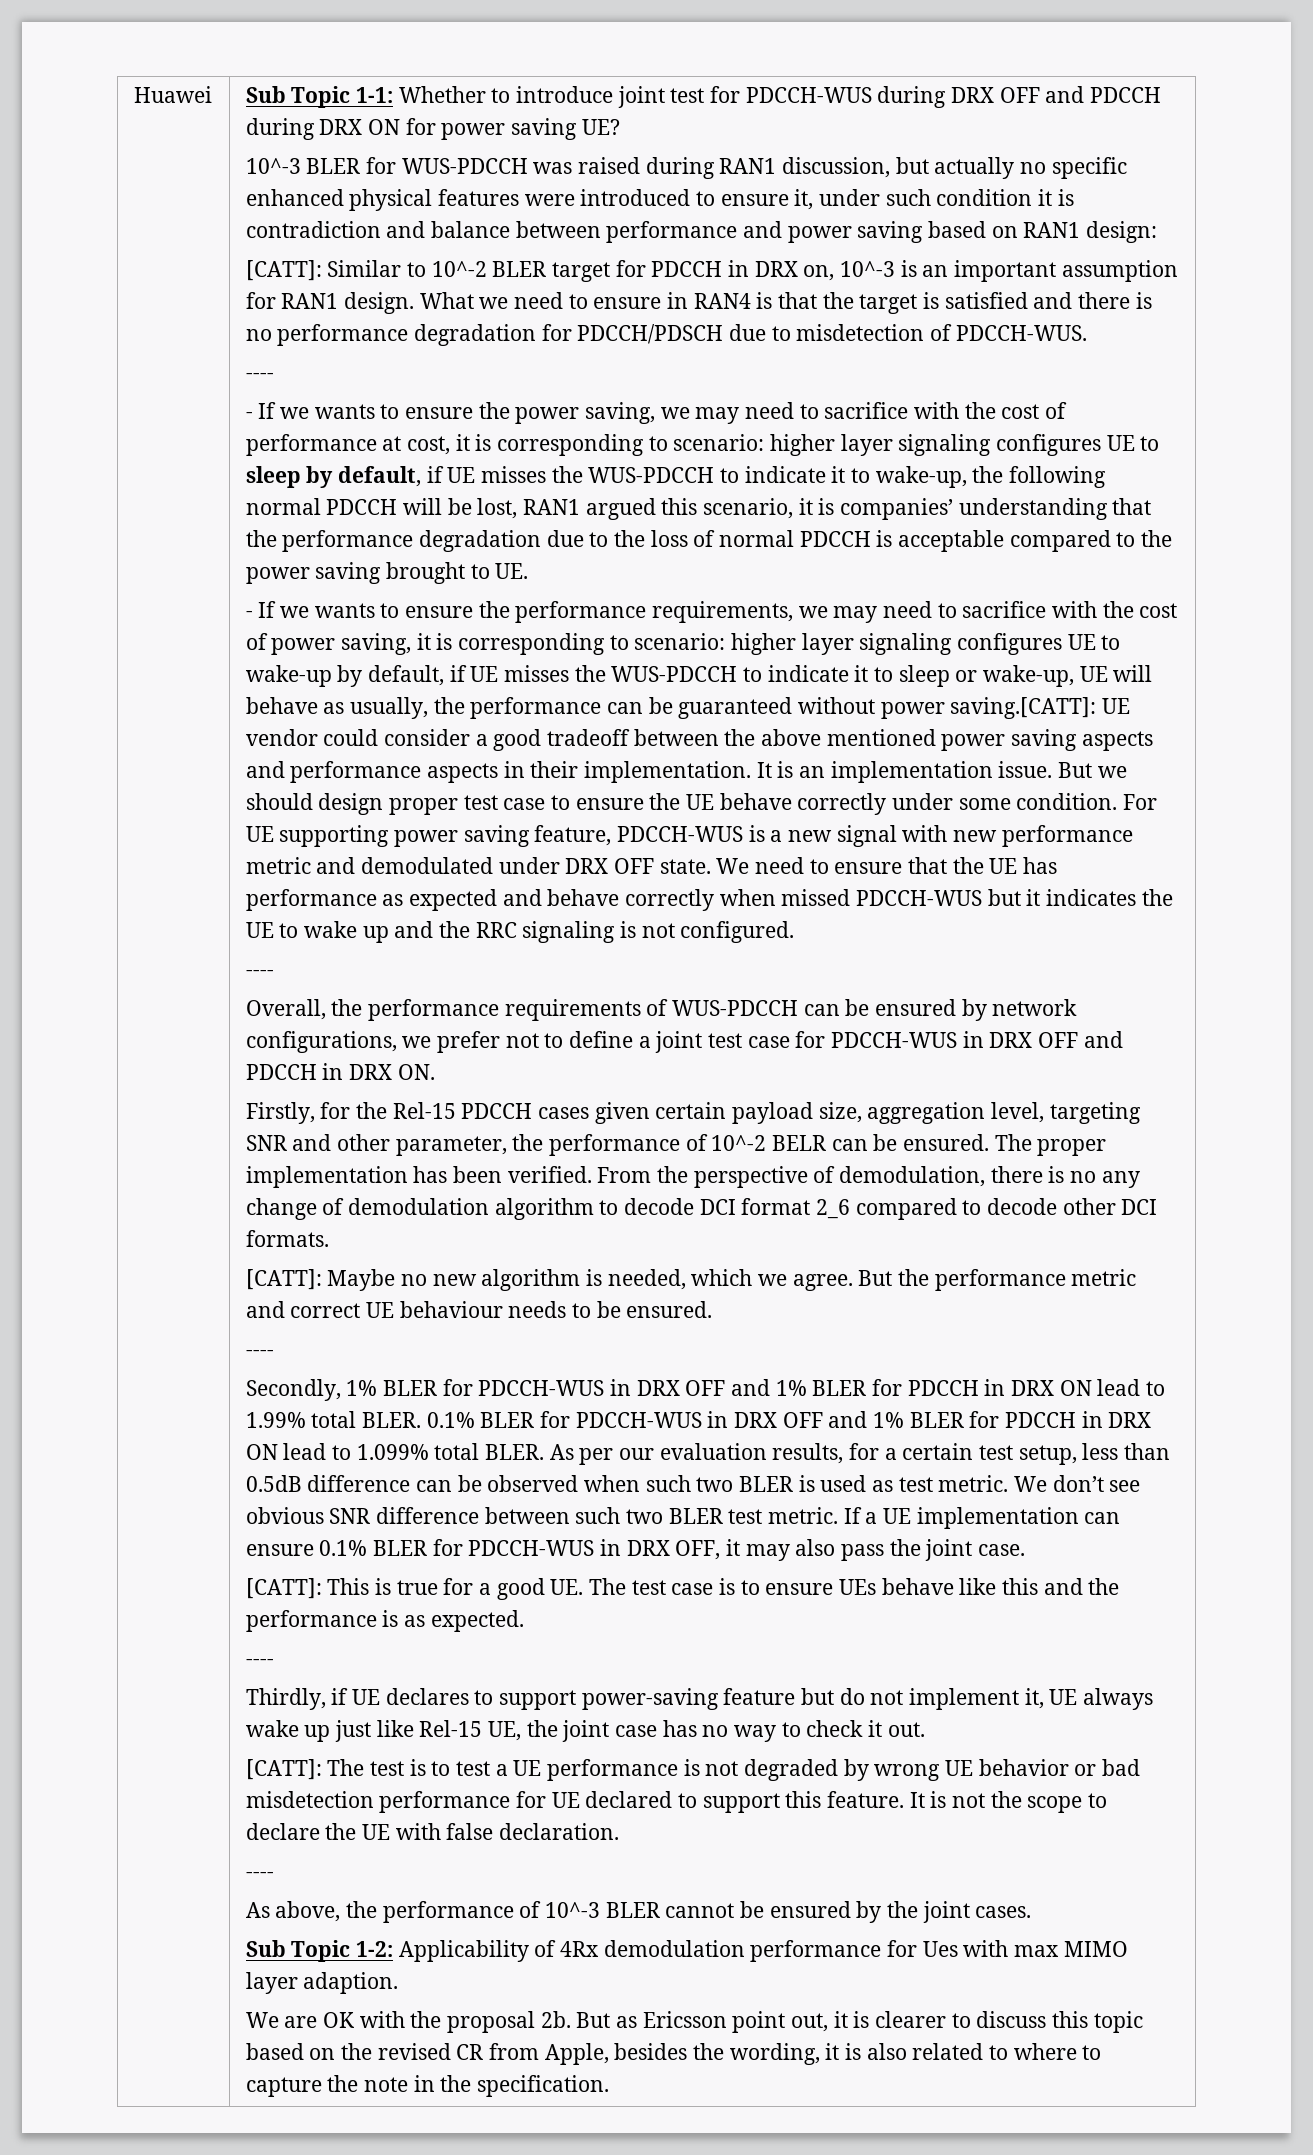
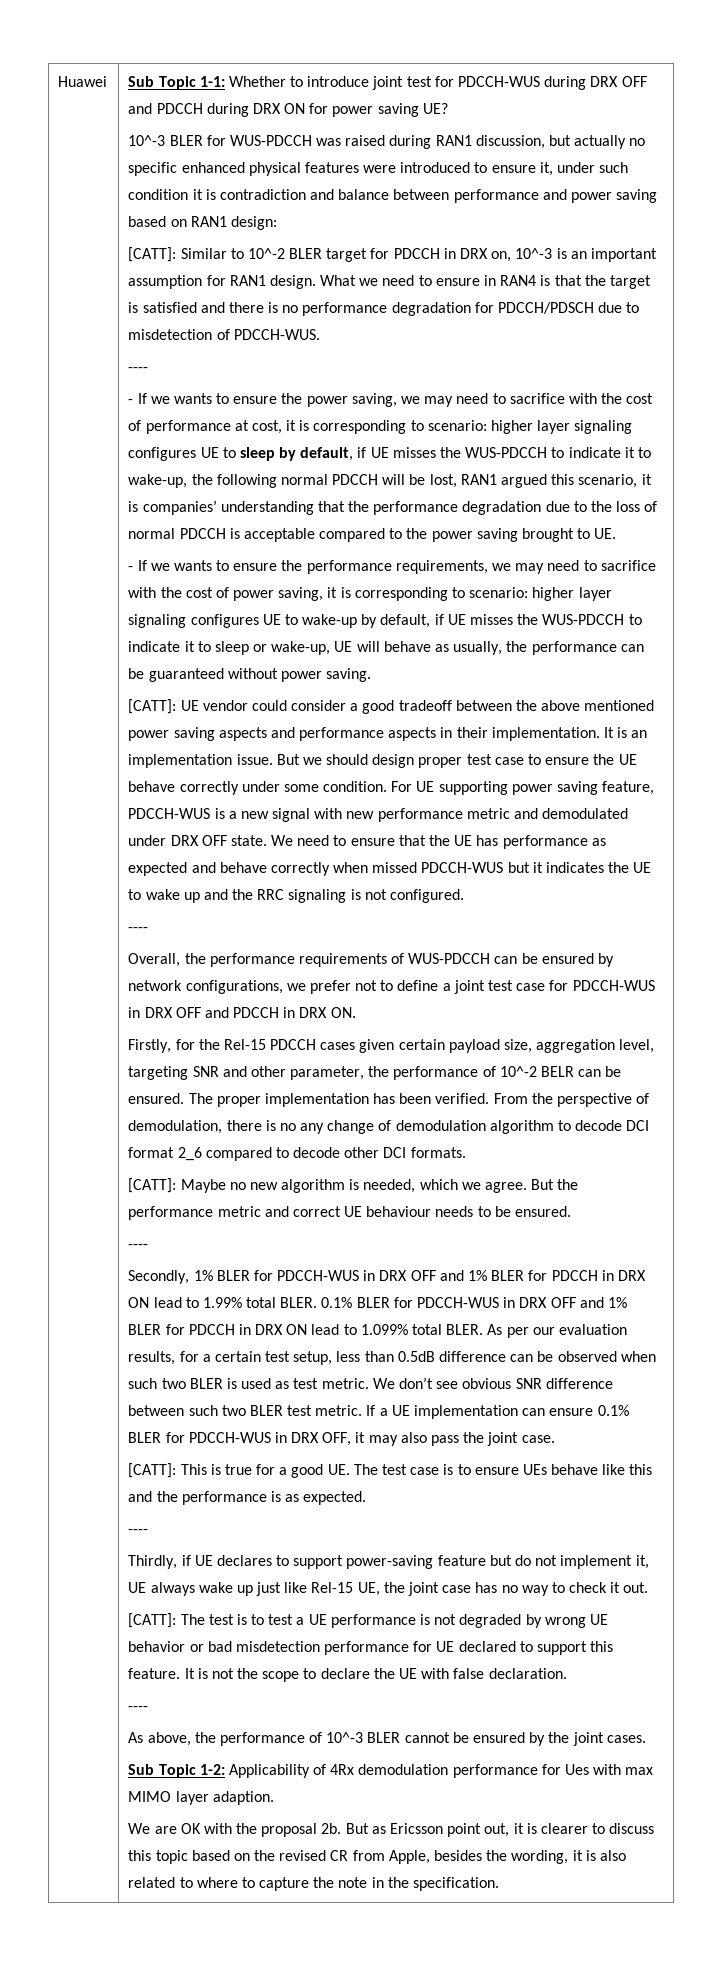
- higher layer signaling configures UE to wake-up by default, if UE misses the WUS-PDCCH to indicate it to sleep or wake-up, UE will behave as usually, the performance can be guaranteed without power saving.[CATT]:
+ higher layer signaling configures UE to wake-up by default, if UE misses the WUS-PDCCH to indicate it to sleep or wake-up, UE will behave as usually, the performance can be guaranteed without power saving.
+ [CATT]:

